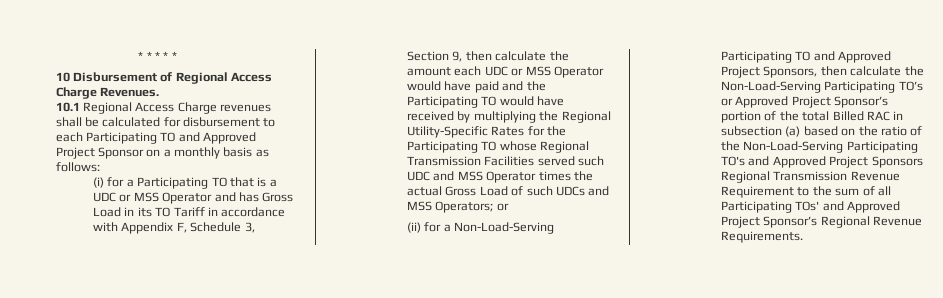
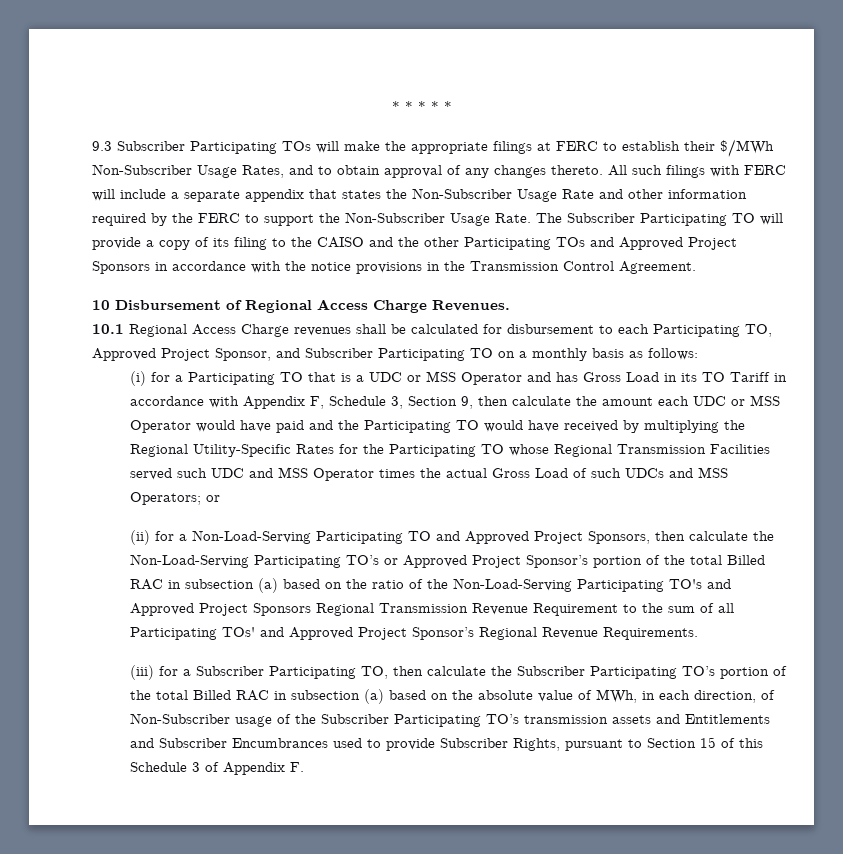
+ 9.3 Subscriber Participating TOs will make the appropriate filings at FERC to establish their $/MWh Non-Subscriber Usage Rates, and to obtain approval of any changes thereto. All such filings with FERC will include a separate appendix that states the Non-Subscriber Usage Rate and other information required by the FERC to support the Non-Subscriber Usage Rate. The Subscriber Participating TO will provide a copy of its filing to the CAISO and the other Participating TOs and Approved Project Sponsors in accordance with the notice provisions in the Transmission Control Agreement.
- 10.1 Regional Access Charge revenues shall be calculated for disbursement to each Participating TO and Approved Project Sponsor on a monthly basis as follows:
+ 10.1 Regional Access Charge revenues shall be calculated for disbursement to each Participating TO, Approved Project Sponsor, and Subscriber Participating TO on a monthly basis as follows:
+ (iii) for a Subscriber Participating TO, then calculate the Subscriber Participating TO’s portion of the total Billed RAC in subsection (a) based on the absolute value of MWh, in each direction, of Non-Subscriber usage of the Subscriber Participating TO’s transmission assets and Entitlements and Subscriber Encumbrances used to provide Subscriber Rights, pursuant to Section 15 of this Schedule 3 of Appendix F.

